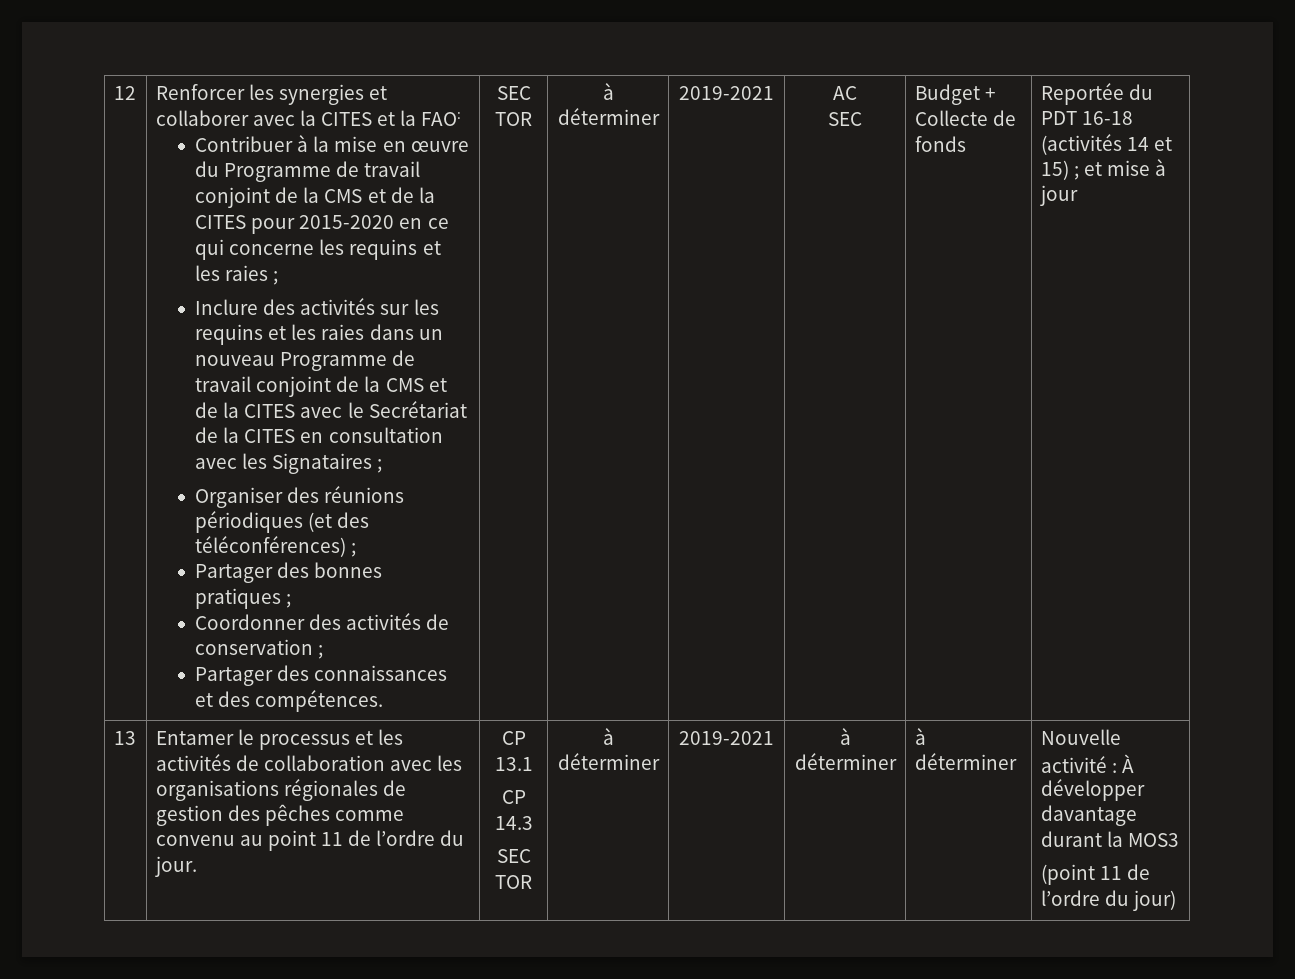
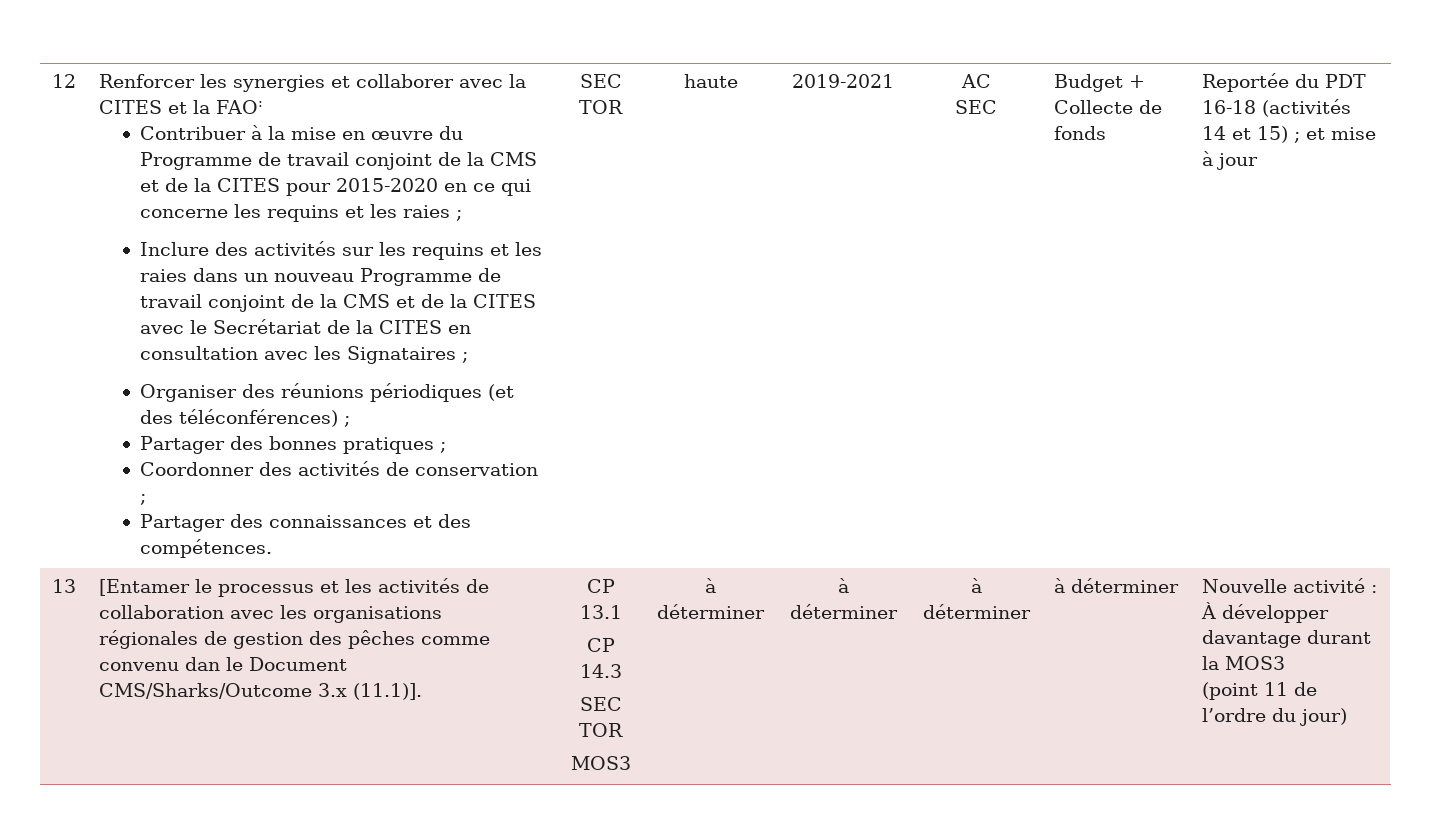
- Partager des connaissances et des compétences. | SEC TOR | à déterminer
+ Partager des connaissances et des compétences. | SEC TOR | haute
- Entamer le processus et les activités de collaboration avec les organisations régionales de gestion des pêches comme convenu au point 11 de l’ordre du jour.
+ [Entamer le processus et les activités de collaboration avec les organisations régionales de gestion des pêches comme convenu dan le Document CMS/Sharks/Outcome 3.x (11.1)].
  CP 14.3
- SEC TOR | à déterminer | 2019-2021
+ SEC TOR
+ MOS3 | à déterminer | à déterminer

